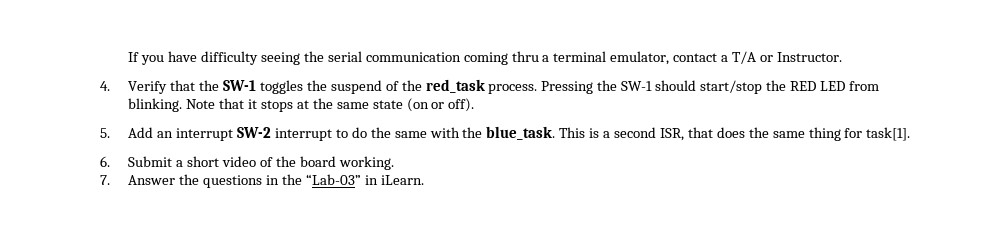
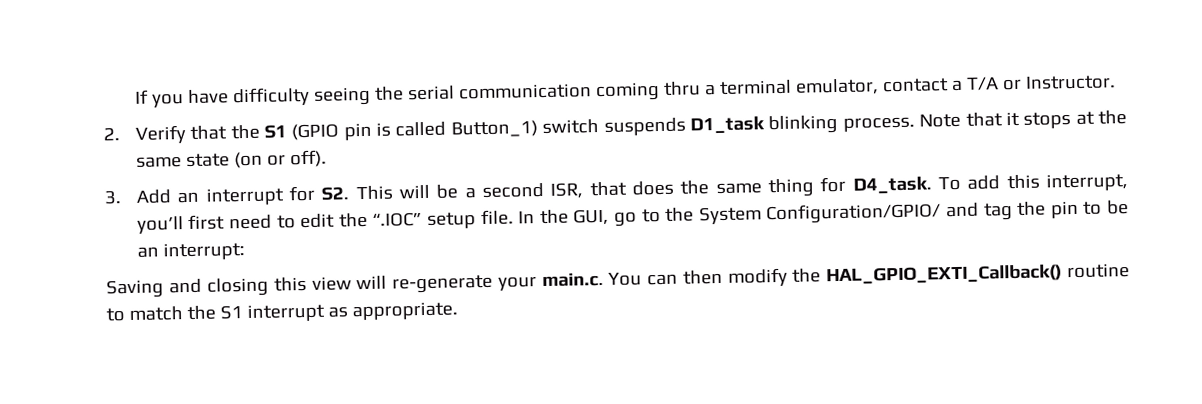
- 4. Verify that the SW-1 toggles the suspend of the red_task process. Pressing the SW-1 should start/stop the RED LED from blinking.
+ 2. Verify that the S1 (GPIO pin is called Button_1) switch suspends D1_task blinking process.
- 5. Add an interrupt SW-2 interrupt to do the same with the blue_task. This is a second ISR, that does the same thing for task[1].
- 6. Submit a short video of the board working.
- 7. Answer the questions in the “Lab-03” in iLearn.
+ 3. Add an interrupt for S2. This will be a second ISR, that does the same thing for D4_task. To add this interrupt, you’ll first need to edit the “.IOC” setup file. In the GUI, go to the System Configuration/GPIO/ and tag the pin to be an interrupt:
+ Saving and closing this view will re-generate your main.c. You can then modify the HAL_GPIO_EXTI_Callback() routine to match the S1 interrupt as appropriate.

